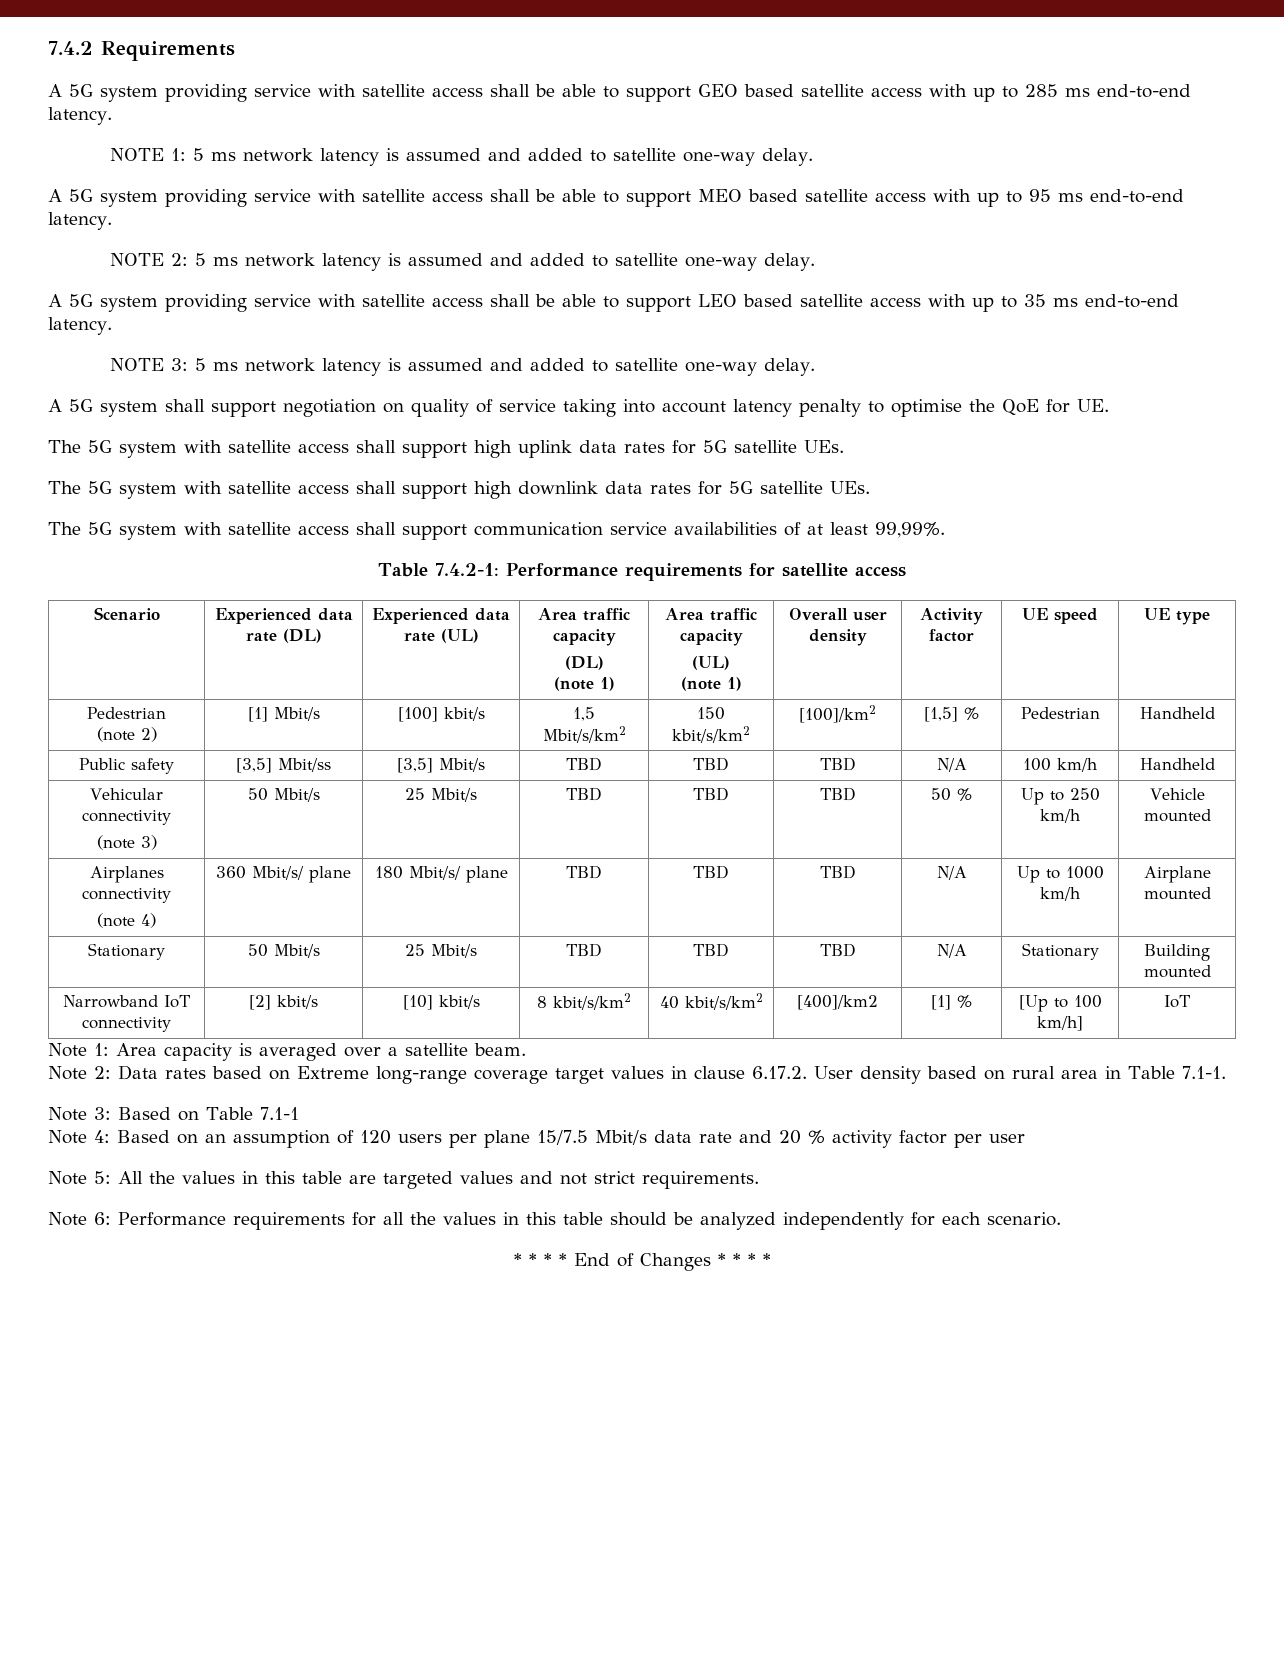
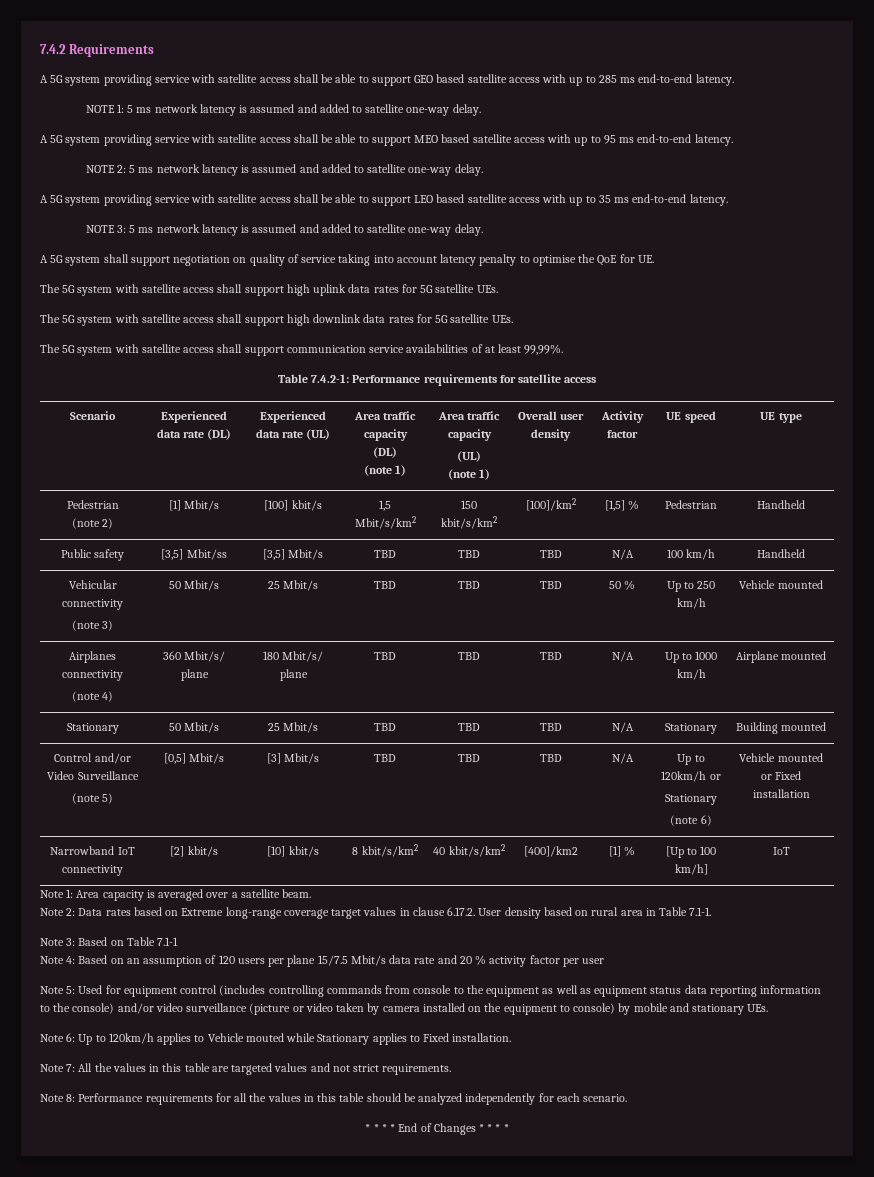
+ Control and/or Video Surveillance
+ (note 5) | [0,5] Mbit/s | [3] Mbit/s | TBD | TBD | TBD | N/A | Up to 120km/h or
+ Stationary
+ (note 6) | Vehicle mounted or Fixed installation
- Note 5: All the values in this table are targeted values and not strict requirements.
+ Note 5: Used for equipment control (includes controlling commands from console to the equipment as well as equipment status data reporting information to the console) and/or video surveillance (picture or video taken by camera installed on the equipment to console) by mobile and stationary UEs.
+ Note 6: Up to 120km/h applies to Vehicle mouted while Stationary applies to Fixed installation.
+ Note 7: All the values in this table are targeted values and not strict requirements.
- Note 6: Performance requirements for all the values in this table should be analyzed independently for each scenario.
+ Note 8: Performance requirements for all the values in this table should be analyzed independently for each scenario.

